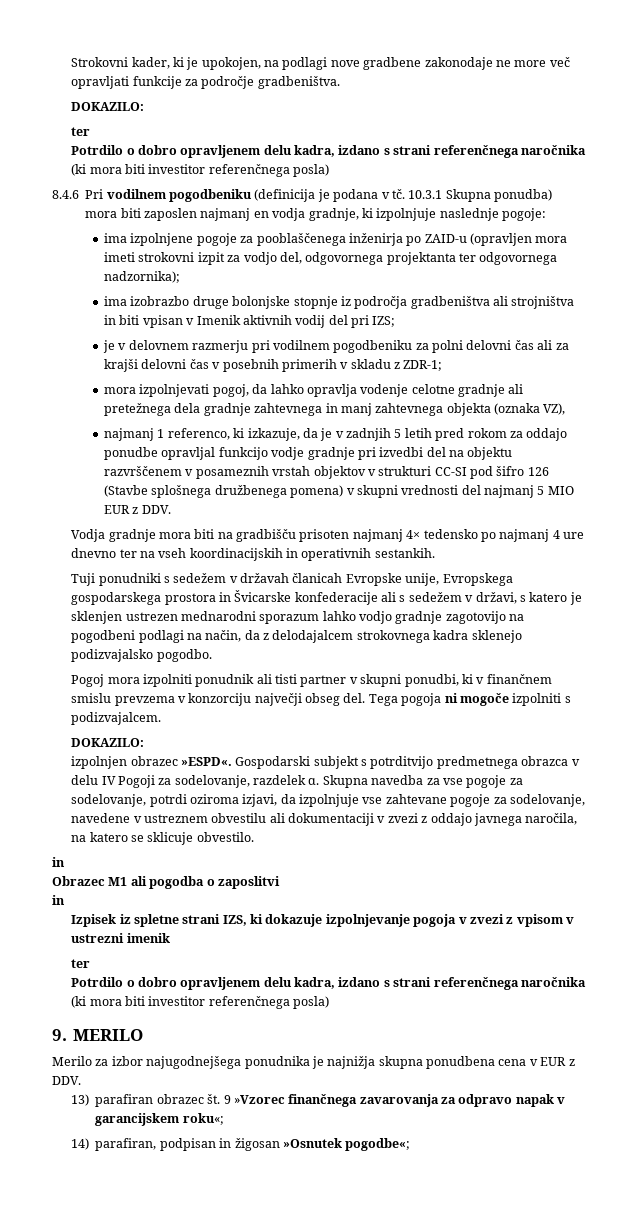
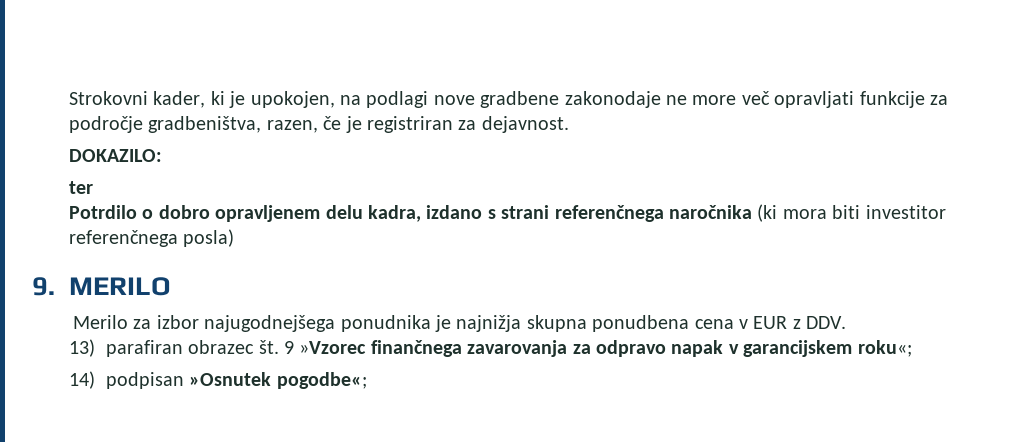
- Strokovni kader, ki je upokojen, na podlagi nove gradbene zakonodaje ne more več opravljati funkcije za področje gradbeništva.
+ Strokovni kader, ki je upokojen, na podlagi nove gradbene zakonodaje ne more več opravljati funkcije za področje gradbeništva, razen, če je registriran za dejavnost.
- 8.4.6 Pri vodilnem pogodbeniku (definicija je podana v tč. 10.3.1 Skupna ponudba) mora biti zaposlen najmanj en vodja gradnje, ki izpolnjuje naslednje pogoje:
- ima izpolnjene pogoje za pooblaščenega inženirja po ZAID-u (opravljen mora imeti strokovni izpit za vodjo del, odgovornega projektanta ter odgovornega nadzornika);
- ima izobrazbo druge bolonjske stopnje iz področja gradbeništva ali strojništva in biti vpisan v Imenik aktivnih vodij del pri IZS;
- je v delovnem razmerju pri vodilnem pogodbeniku za polni delovni čas ali za krajši delovni čas v posebnih primerih v skladu z ZDR-1;
- mora izpolnjevati pogoj, da lahko opravlja vodenje celotne gradnje ali pretežnega dela gradnje zahtevnega in manj zahtevnega objekta (oznaka VZ),
- najmanj 1 referenco, ki izkazuje, da je v zadnjih 5 letih pred rokom za oddajo ponudbe opravljal funkcijo vodje gradnje pri izvedbi del na objektu razvrščenem v posameznih vrstah objektov v strukturi CC-SI pod šifro 126 (Stavbe splošnega družbenega pomena) v skupni vrednosti del najmanj 5 MIO EUR z DDV.
- Vodja gradnje mora biti na gradbišču prisoten najmanj 4× tedensko po najmanj 4 ure dnevno ter na vseh koordinacijskih in operativnih sestankih.
- Tuji ponudniki s sedežem v državah članicah Evropske unije, Evropskega gospodarskega prostora in Švicarske konfederacije ali s sedežem v državi, s katero je sklenjen ustrezen mednarodni sporazum lahko vodjo gradnje zagotovijo na pogodbeni podlagi na način, da z delodajalcem strokovnega kadra sklenejo podizvajalsko pogodbo.
- Pogoj mora izpolniti ponudnik ali tisti partner v skupni ponudbi, ki v finančnem smislu prevzema v konzorciju največji obseg del. Tega pogoja ni mogoče izpolniti s podizvajalcem.
- DOKAZILO:
- izpolnjen obrazec »ESPD«. Gospodarski subjekt s potrditvijo predmetnega obrazca v delu IV Pogoji za sodelovanje, razdelek ɑ. Skupna navedba za vse pogoje za sodelovanje, potrdi oziroma izjavi, da izpolnjuje vse zahtevane pogoje za sodelovanje, navedene v ustreznem obvestilu ali dokumentaciji v zvezi z oddajo javnega naročila, na katero se sklicuje obvestilo.
- in
- Obrazec M1 ali pogodba o zaposlitvi
- in
- Izpisek iz spletne strani IZS, ki dokazuje izpolnjevanje pogoja v zvezi z vpisom v ustrezni imenik
- ter
- Potrdilo o dobro opravljenem delu kadra, izdano s strani referenčnega naročnika (ki mora biti investitor referenčnega posla)
- 14) parafiran, podpisan in žigosan »Osnutek pogodbe«;
+ 14) podpisan »Osnutek pogodbe«;

